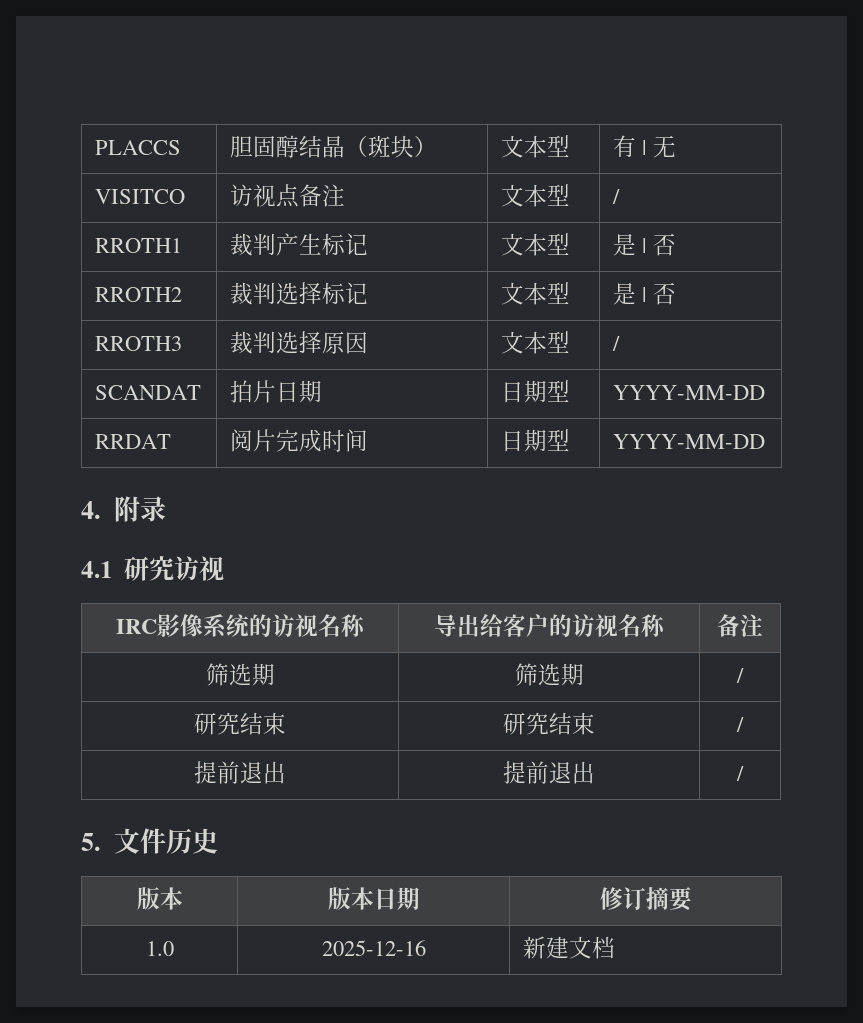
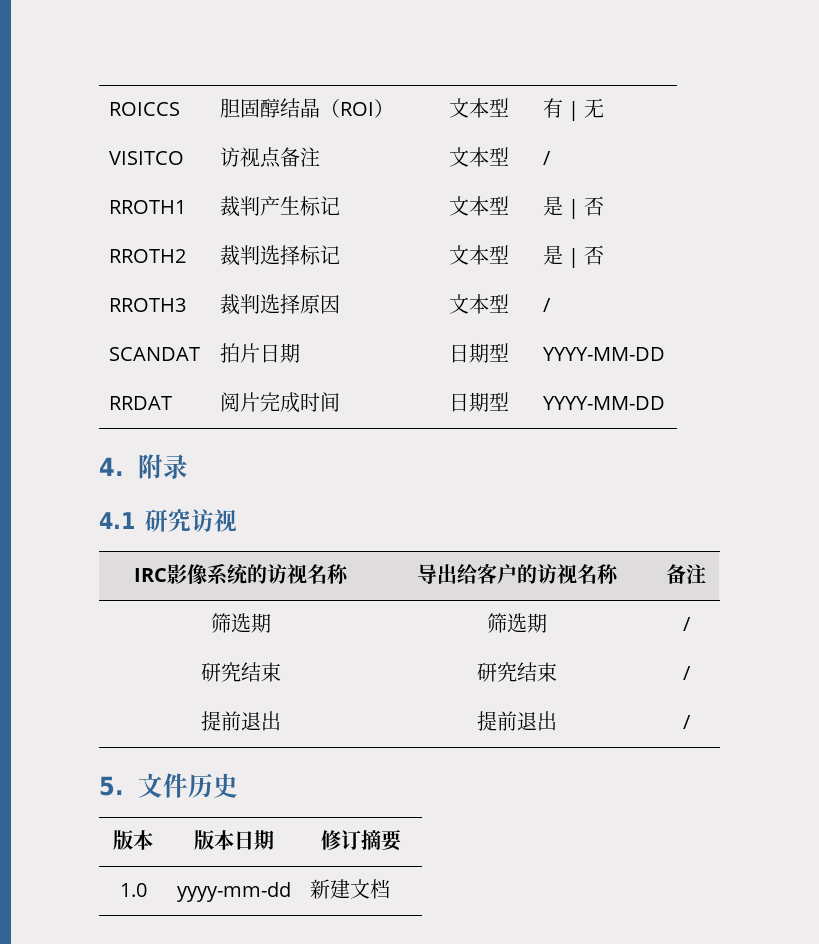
- PLACCS | 胆固醇结晶（斑块） | 文本型 | 有 | 无
+ ROICCS | 胆固醇结晶（ROI） | 文本型 | 有 | 无
- 1.0 | 2025-12-16 | 新建文档
+ 1.0 | yyyy-mm-dd | 新建文档

